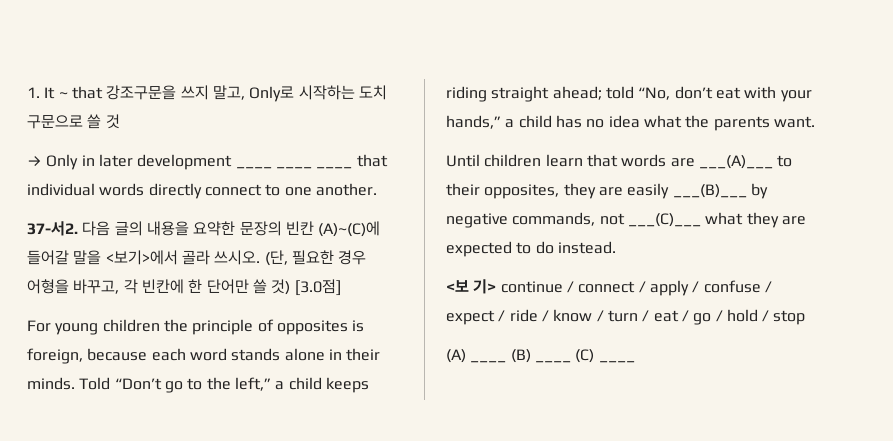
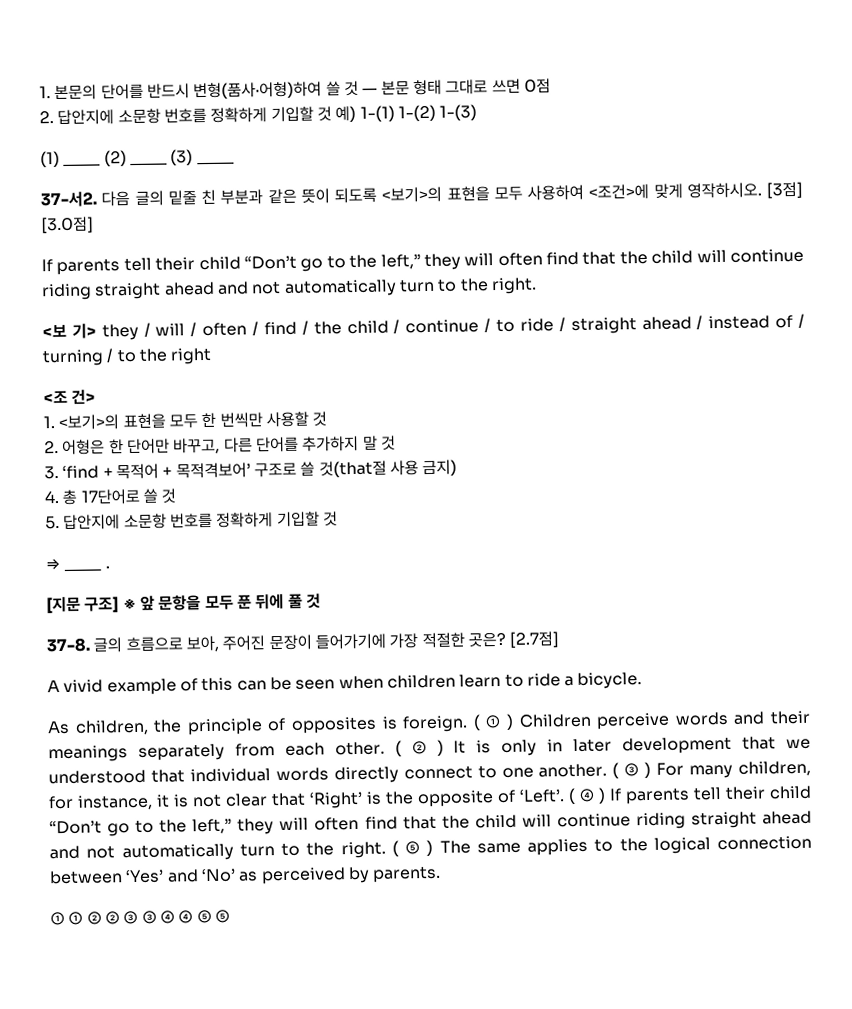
- 1. It ~ that 강조구문을 쓰지 말고, Only로 시작하는 도치 구문으로 쓸 것
- → Only in later development ____ ____ ____ that individual words directly connect to one another.
- 37-서2. 다음 글의 내용을 요약한 문장의 빈칸 (A)~(C)에 들어갈 말을 <보기>에서 골라 쓰시오. (단, 필요한 경우 어형을 바꾸고, 각 빈칸에 한 단어만 쓸 것) [3.0점]
- For young children the principle of opposites is foreign, because each word stands alone in their minds. Told “Don’t go to the left,” a child keeps riding straight ahead; told “No, don’t eat with your hands,” a child has no idea what the parents want.
- Until children learn that words are ___(A)___ to their opposites, they are easily ___(B)___ by negative commands, not ___(C)___ what they are expected to do instead.
- <보 기> continue / connect / apply / confuse / expect / ride / know / turn / eat / go / hold / stop
- (A) ____ (B) ____ (C) ____
+ 1. 본문의 단어를 반드시 변형(품사·어형)하여 쓸 것 — 본문 형태 그대로 쓰면 0점
+ 2. 답안지에 소문항 번호를 정확하게 기입할 것 예) 1-(1) 1-(2) 1-(3)
+ (1) ____ (2) ____ (3) ____
+ 37-서2. 다음 글의 밑줄 친 부분과 같은 뜻이 되도록 <보기>의 표현을 모두 사용하여 <조건>에 맞게 영작하시오. [3점] [3.0점]
+ If parents tell their child “Don’t go to the left,” they will often find that the child will continue riding straight ahead and not automatically turn to the right.
+ <보 기> they / will / often / find / the child / continue / to ride / straight ahead / instead of / turning / to the right
+ <조 건>
+ 1. <보기>의 표현을 모두 한 번씩만 사용할 것
+ 2. 어형은 한 단어만 바꾸고, 다른 단어를 추가하지 말 것
+ 3. ‘find + 목적어 + 목적격보어’ 구조로 쓸 것(that절 사용 금지)
+ 4. 총 17단어로 쓸 것
+ 5. 답안지에 소문항 번호를 정확하게 기입할 것
+ ⇒ ____ .
+ [지문 구조] ※ 앞 문항을 모두 푼 뒤에 풀 것
+ 37-8. 글의 흐름으로 보아, 주어진 문장이 들어가기에 가장 적절한 곳은? [2.7점]
+ A vivid example of this can be seen when children learn to ride a bicycle.
+ As children, the principle of opposites is foreign. ( ① ) Children perceive words and their meanings separately from each other. ( ② ) It is only in later development that we understood that individual words directly connect to one another. ( ③ ) For many children, for instance, it is not clear that ‘Right’ is the opposite of ‘Left’. ( ④ ) If parents tell their child “Don’t go to the left,” they will often find that the child will continue riding straight ahead and not automatically turn to the right. ( ⑤ ) The same applies to the logical connection between ‘Yes’ and ‘No’ as perceived by parents.
+ ① ① ② ② ③ ③ ④ ④ ⑤ ⑤

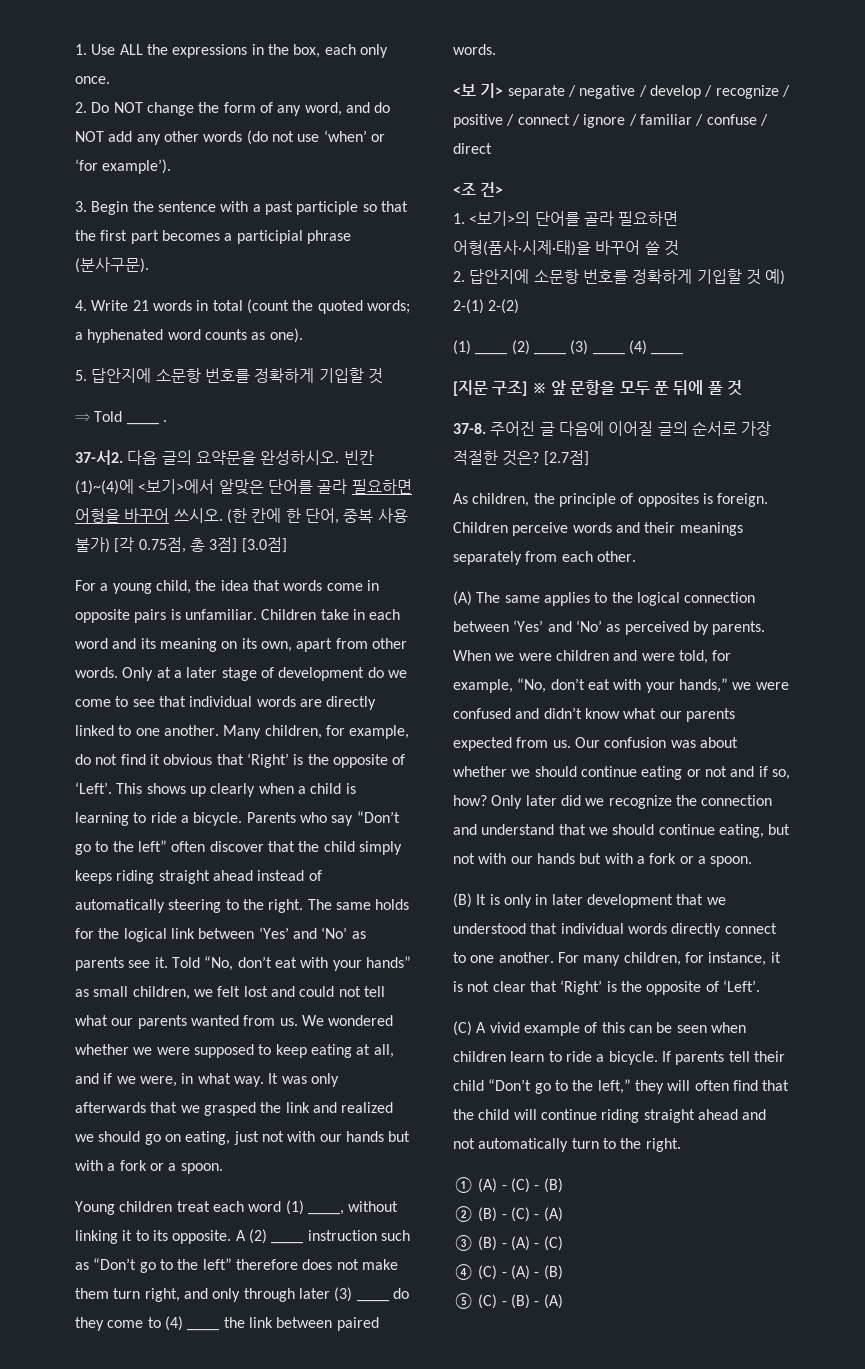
- 1. 본문의 단어를 반드시 변형(품사·어형)하여 쓸 것 — 본문 형태 그대로 쓰면 0점
+ 1. Use ALL the expressions in the box, each only once.
+ 2. Do NOT change the form of any word, and do NOT add any other words (do not use ‘when’ or ‘for example’).
+ 3. Begin the sentence with a past participle so that the first part becomes a participial phrase (분사구문).
+ 4. Write 21 words in total (count the quoted words; a hyphenated word counts as one).
+ 5. 답안지에 소문항 번호를 정확하게 기입할 것
+ ⇒ Told ____ .
+ 37-서2. 다음 글의 요약문을 완성하시오. 빈칸 (1)~(4)에 <보기>에서 알맞은 단어를 골라 필요하면 어형을 바꾸어 쓰시오. (한 칸에 한 단어, 중복 사용 불가) [각 0.75점, 총 3점] [3.0점]
+ For a young child, the idea that words come in opposite pairs is unfamiliar. Children take in each word and its meaning on its own, apart from other words. Only at a later stage of development do we come to see that individual words are directly linked to one another. Many children, for example, do not find it obvious that ‘Right’ is the opposite of ‘Left’. This shows up clearly when a child is learning to ride a bicycle. Parents who say “Don’t go to the left” often discover that the child simply keeps riding straight ahead instead of automatically steering to the right. The same holds for the logical link between ‘Yes’ and ‘No’ as parents see it. Told “No, don’t eat with your hands” as small children, we felt lost and could not tell what our parents wanted from us. We wondered whether we were supposed to keep eating at all, and if we were, in what way. It was only afterwards that we grasped the link and realized we should go on eating, just not with our hands but with a fork or a spoon.
+ Young children treat each word (1) ____, without linking it to its opposite. A (2) ____ instruction such as “Don’t go to the left” therefore does not make them turn right, and only through later (3) ____ do they come to (4) ____ the link between paired words.
+ <보 기> separate / negative / develop / recognize / positive / connect / ignore / familiar / confuse / direct
+ <조 건>
+ 1. <보기>의 단어를 골라 필요하면 어형(품사·시제·태)을 바꾸어 쓸 것
- 2. 답안지에 소문항 번호를 정확하게 기입할 것 예) 1-(1) 1-(2) 1-(3)
+ 2. 답안지에 소문항 번호를 정확하게 기입할 것 예) 2-(1) 2-(2)
- (1) ____ (2) ____ (3) ____
- 37-서2. 다음 글의 밑줄 친 부분과 같은 뜻이 되도록 <보기>의 표현을 모두 사용하여 <조건>에 맞게 영작하시오. [3점] [3.0점]
- If parents tell their child “Don’t go to the left,” they will often find that the child will continue riding straight ahead and not automatically turn to the right.
+ (1) ____ (2) ____ (3) ____ (4) ____
+ [지문 구조] ※ 앞 문항을 모두 푼 뒤에 풀 것
+ 37-8. 주어진 글 다음에 이어질 글의 순서로 가장 적절한 것은? [2.7점]
+ As children, the principle of opposites is foreign. Children perceive words and their meanings separately from each other.
+ (A) The same applies to the logical connection between ‘Yes’ and ‘No’ as perceived by parents. When we were children and were told, for example, “No, don’t eat with your hands,” we were confused and didn’t know what our parents expected from us. Our confusion was about whether we should continue eating or not and if so, how? Only later did we recognize the connection and understand that we should continue eating, but not with our hands but with a fork or a spoon.
+ (B) It is only in later development that we understood that individual words directly connect to one another. For many children, for instance, it is not clear that ‘Right’ is the opposite of ‘Left’.
+ (C) A vivid example of this can be seen when children learn to ride a bicycle. If parents tell their child “Don’t go to the left,” they will often find that the child will continue riding straight ahead and not automatically turn to the right.
- <보 기> they / will / often / find / the child / continue / to ride / straight ahead / instead of / turning / to the right
- <조 건>
- 1. <보기>의 표현을 모두 한 번씩만 사용할 것
- 2. 어형은 한 단어만 바꾸고, 다른 단어를 추가하지 말 것
- 3. ‘find + 목적어 + 목적격보어’ 구조로 쓸 것(that절 사용 금지)
- 4. 총 17단어로 쓸 것
- 5. 답안지에 소문항 번호를 정확하게 기입할 것
- ⇒ ____ .
- [지문 구조] ※ 앞 문항을 모두 푼 뒤에 풀 것
- 37-8. 글의 흐름으로 보아, 주어진 문장이 들어가기에 가장 적절한 곳은? [2.7점]
- A vivid example of this can be seen when children learn to ride a bicycle.
- As children, the principle of opposites is foreign. ( ① ) Children perceive words and their meanings separately from each other. ( ② ) It is only in later development that we understood that individual words directly connect to one another. ( ③ ) For many children, for instance, it is not clear that ‘Right’ is the opposite of ‘Left’. ( ④ ) If parents tell their child “Don’t go to the left,” they will often find that the child will continue riding straight ahead and not automatically turn to the right. ( ⑤ ) The same applies to the logical connection between ‘Yes’ and ‘No’ as perceived by parents.
- ① ① ② ② ③ ③ ④ ④ ⑤ ⑤
+ ① (A) - (C) - (B)
+ ② (B) - (C) - (A)
+ ③ (B) - (A) - (C)
+ ④ (C) - (A) - (B)
+ ⑤ (C) - (B) - (A)

